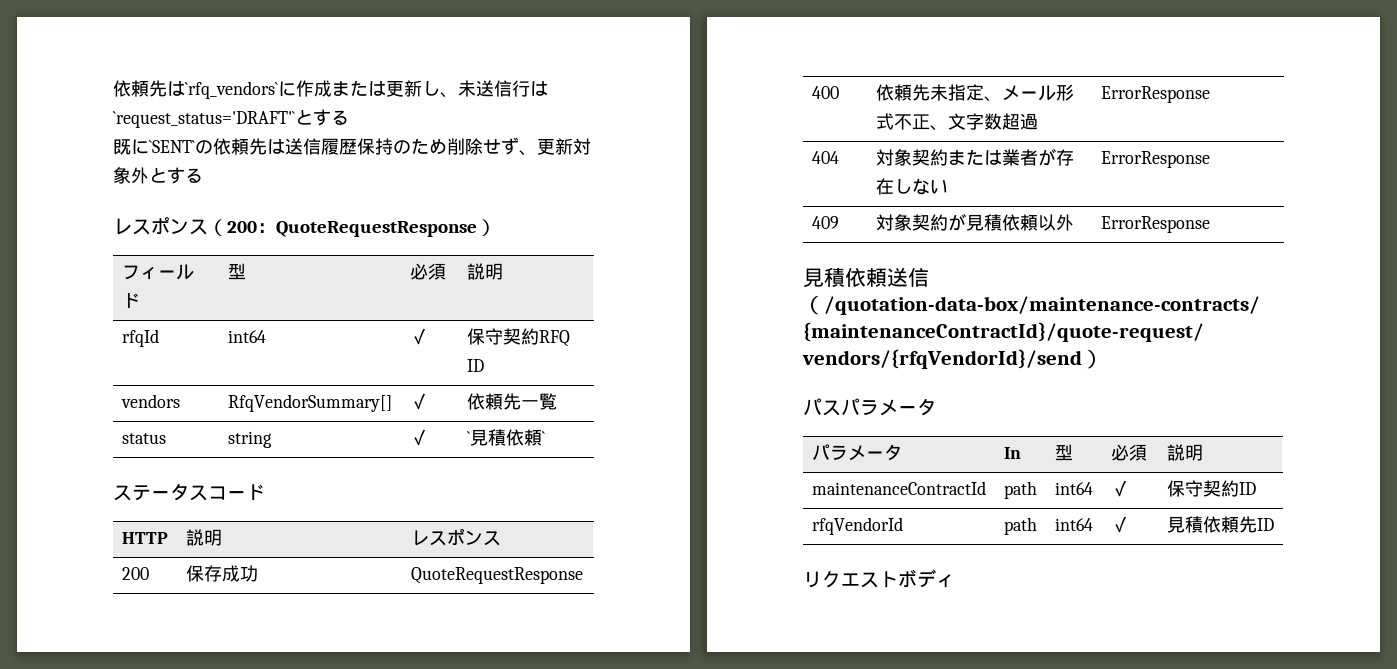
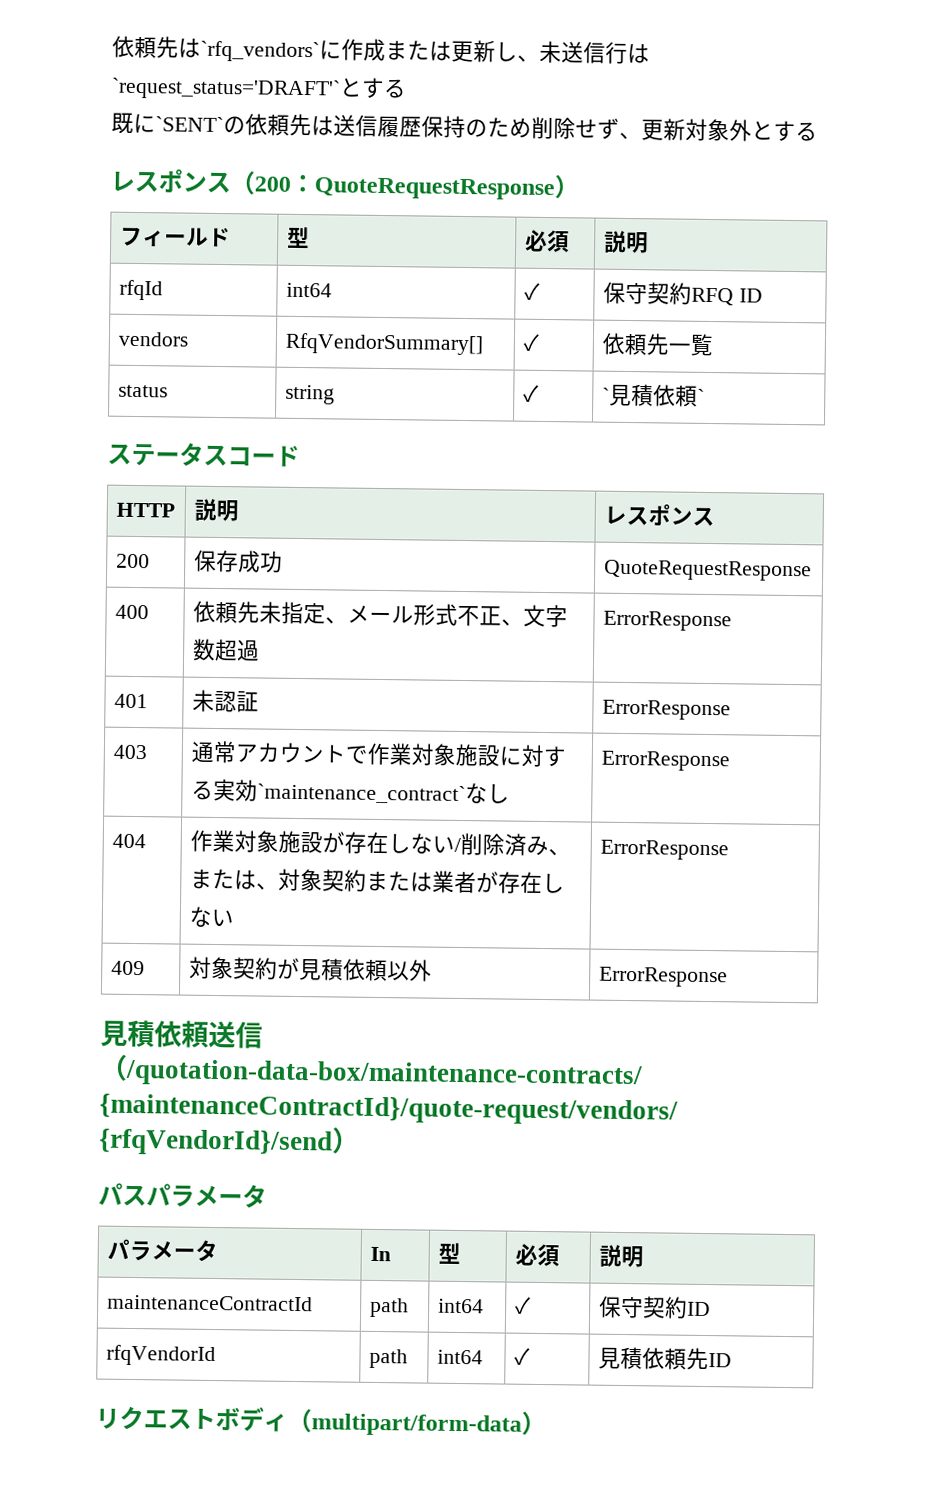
- 404 | 対象契約または業者が存在しない | ErrorResponse
+ 401 | 未認証 | ErrorResponse
+ 403 | 通常アカウントで作業対象施設に対する実効`maintenance_contract`なし | ErrorResponse
+ 404 | 作業対象施設が存在しない/削除済み、または、対象契約または業者が存在しない | ErrorResponse
- リクエストボディ
+ リクエストボディ（multipart/form-data）

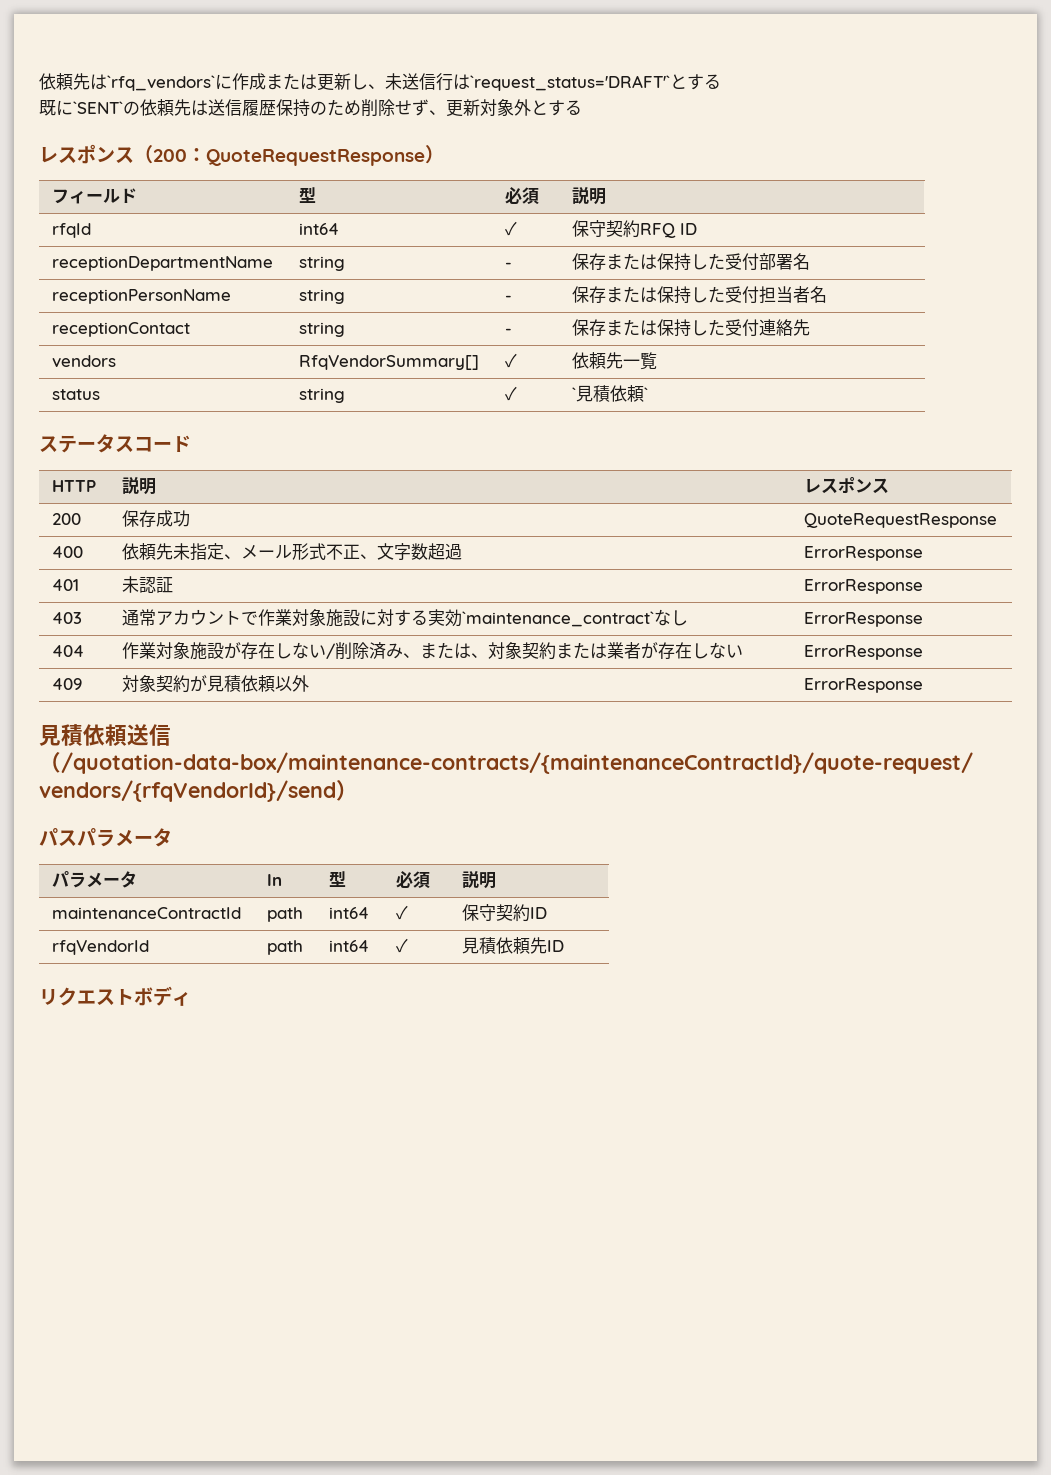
+ receptionDepartmentName | string | - | 保存または保持した受付部署名
+ receptionPersonName | string | - | 保存または保持した受付担当者名
+ receptionContact | string | - | 保存または保持した受付連絡先
- リクエストボディ（multipart/form-data）
+ リクエストボディ

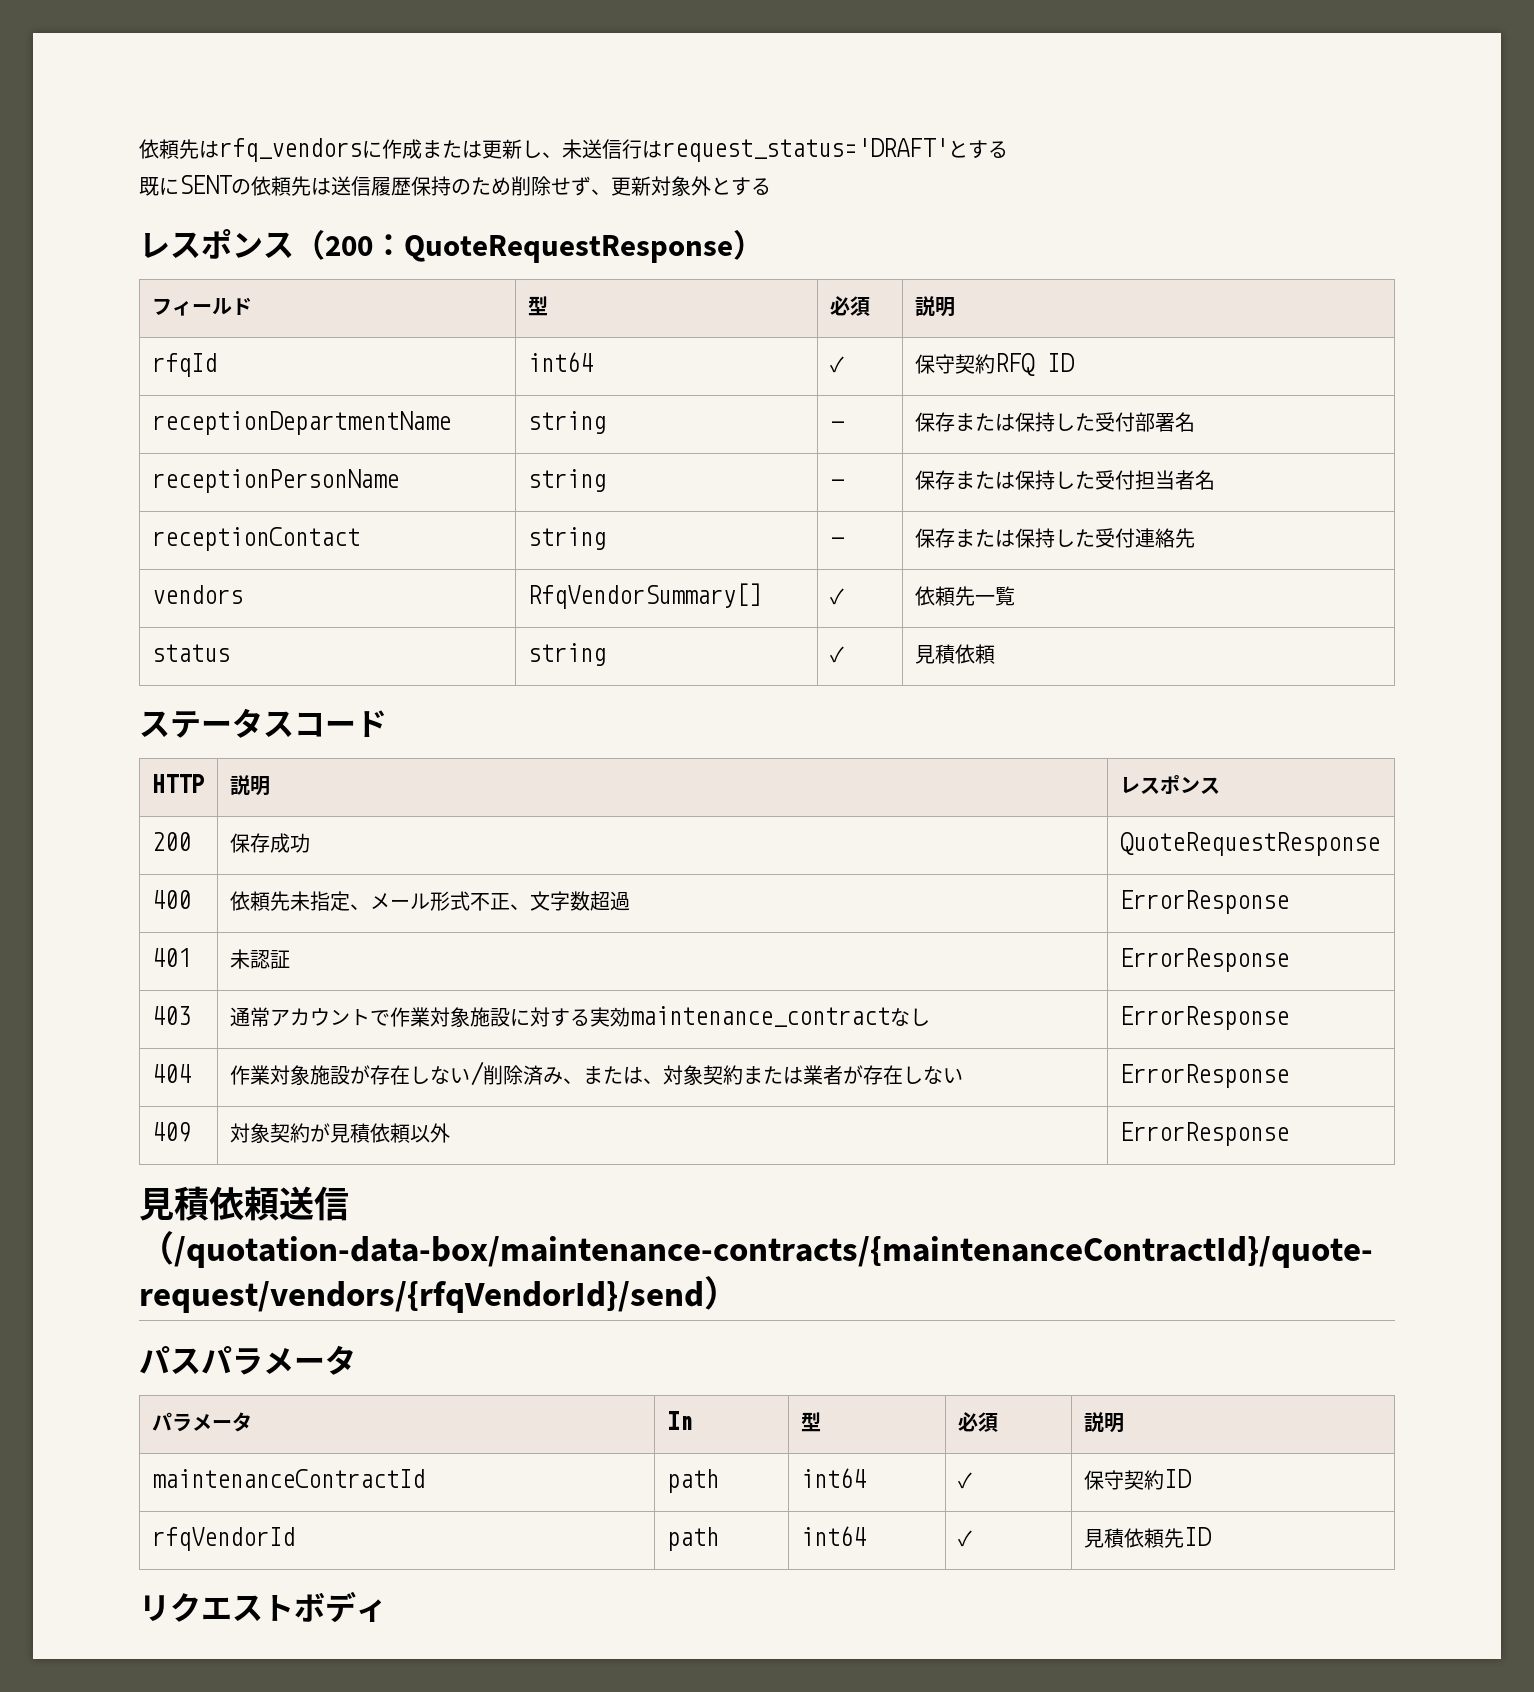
- 依頼先は`rfq_vendors`に作成または更新し、未送信行は`request_status='DRAFT'`とする
+ 依頼先はrfq_vendorsに作成または更新し、未送信行はrequest_status='DRAFT'とする
- 既に`SENT`の依頼先は送信履歴保持のため削除せず、更新対象外とする
+ 既にSENTの依頼先は送信履歴保持のため削除せず、更新対象外とする
- status | string | ✓ | `見積依頼`
+ status | string | ✓ | 見積依頼
- 403 | 通常アカウントで作業対象施設に対する実効`maintenance_contract`なし | ErrorResponse
+ 403 | 通常アカウントで作業対象施設に対する実効maintenance_contractなし | ErrorResponse

